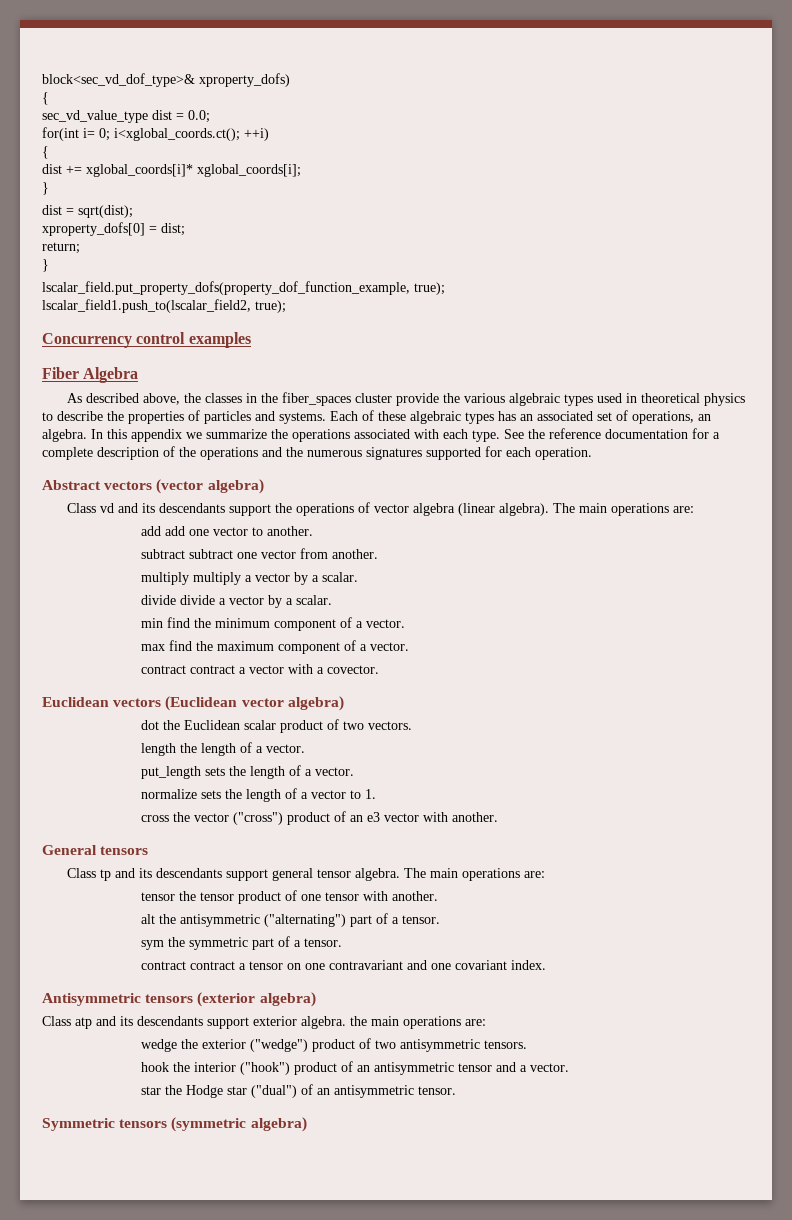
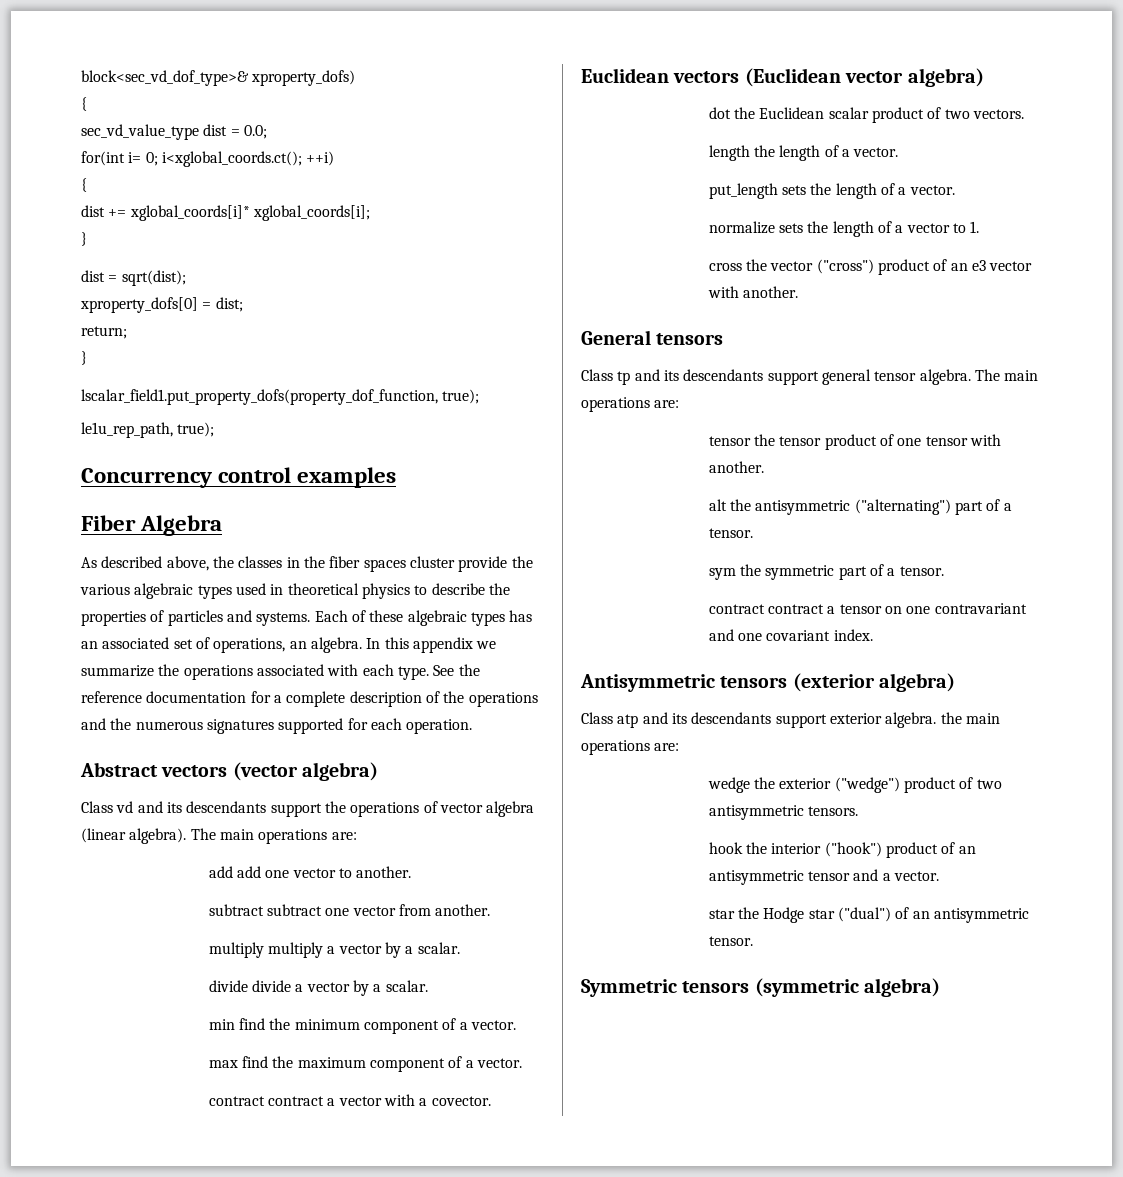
- lscalar_field.put_property_dofs(property_dof_function_example, true);
- lscalar_field1.push_to(lscalar_field2, true);
+ lscalar_field1.put_property_dofs(property_dof_function, true);
+ le1u_rep_path, true);
- As described above, the classes in the fiber_spaces cluster provide the various algebraic types used in theoretical physics to describe the properties of particles and systems.
+ As described above, the classes in the fiber spaces cluster provide the various algebraic types used in theoretical physics to describe the properties of particles and systems.

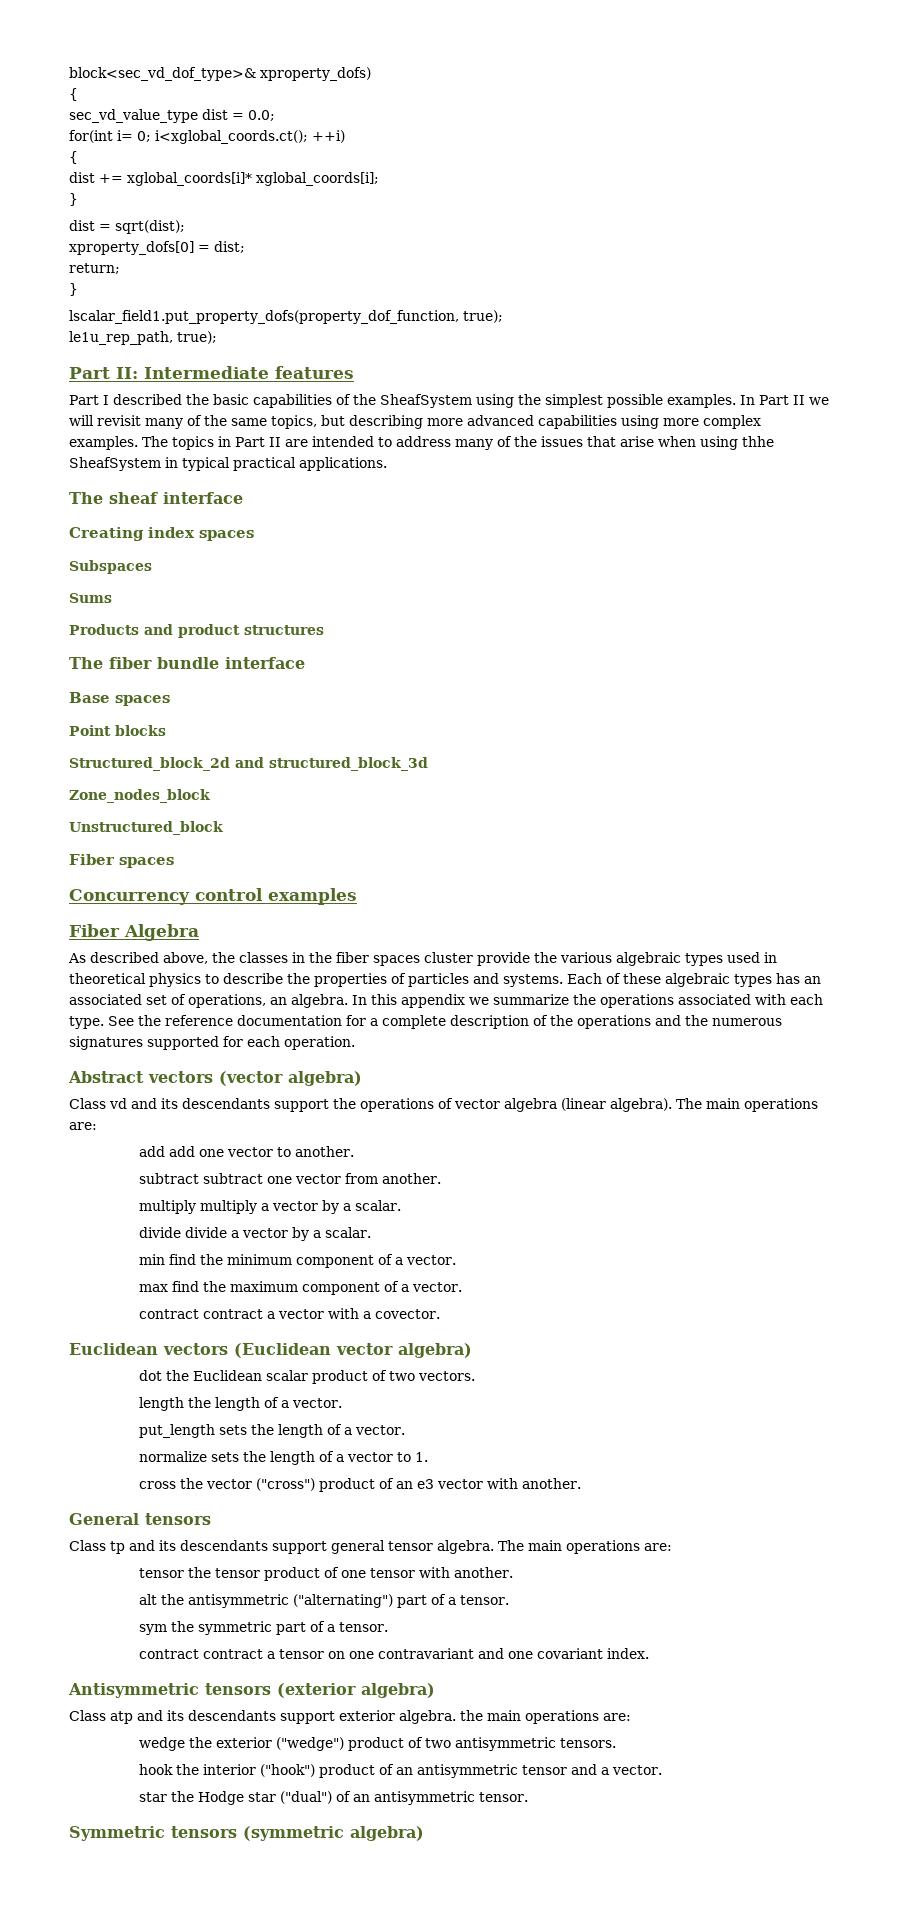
+ Part II: Intermediate features
+ Part I described the basic capabilities of the SheafSystem using the simplest possible examples. In Part II we will revisit many of the same topics, but describing more advanced capabilities using more complex examples. The topics in Part II are intended to address many of the issues that arise when using thhe SheafSystem in typical practical applications.
+ The sheaf interface
+ Creating index spaces
+ Subspaces
+ Sums
+ Products and product structures
+ The fiber bundle interface
+ Base spaces
+ Point blocks
+ Structured_block_2d and structured_block_3d
+ Zone_nodes_block
+ Unstructured_block
+ Fiber spaces

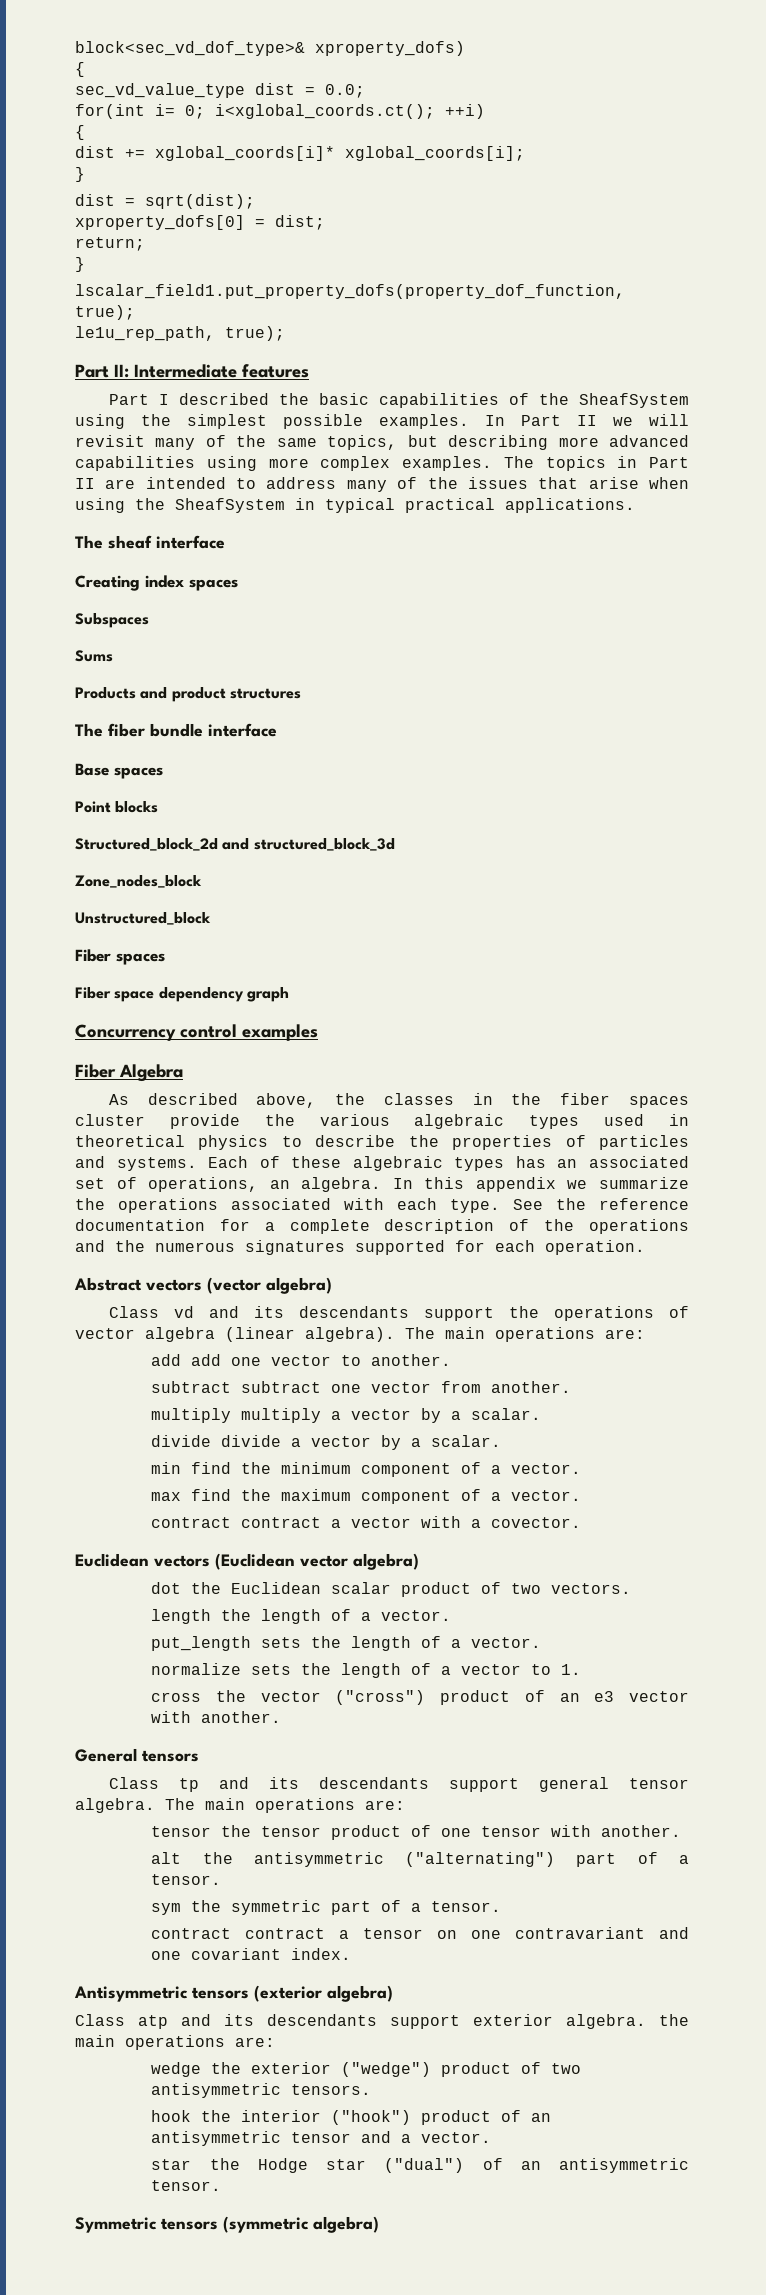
- The topics in Part II are intended to address many of the issues that arise when using thhe SheafSystem in typical practical applications.
+ The topics in Part II are intended to address many of the issues that arise when using the SheafSystem in typical practical applications.
+ Fiber space dependency graph

